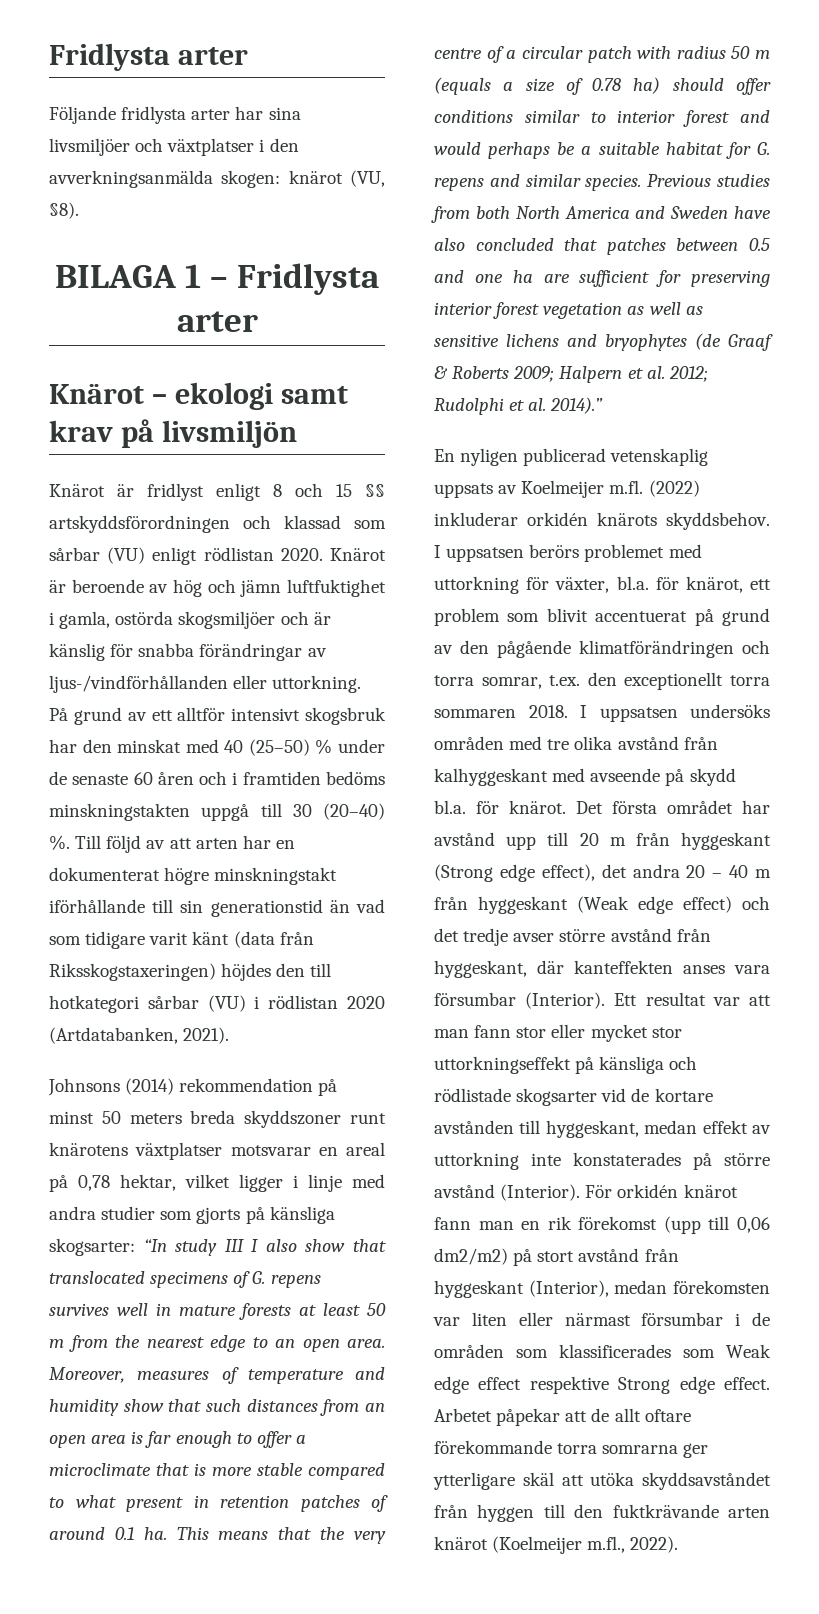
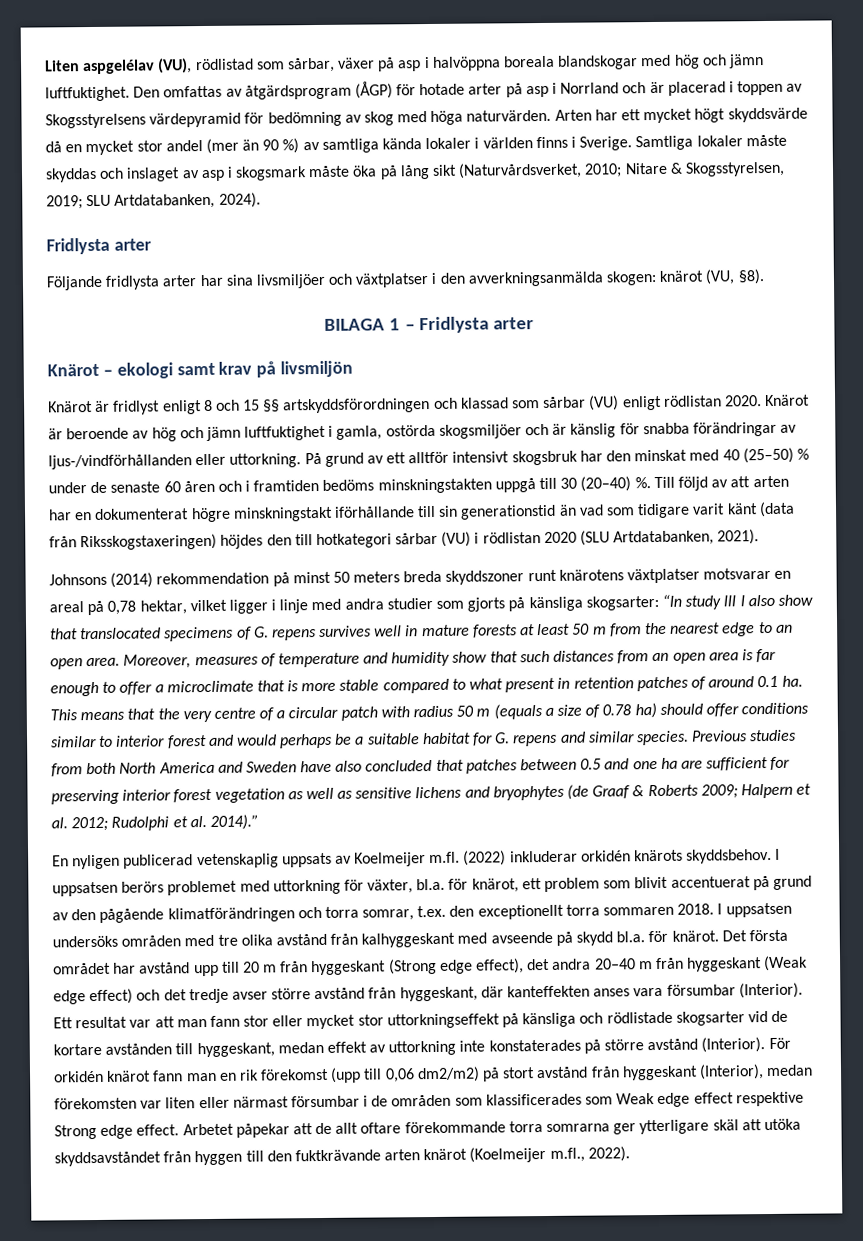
+ Liten aspgelélav (VU), rödlistad som sårbar, växer på asp i halvöppna boreala blandskogar med hög och jämn luftfuktighet. Den omfattas av åtgärdsprogram (ÅGP) för hotade arter på asp i Norrland och är placerad i toppen av Skogsstyrelsens värdepyramid för bedömning av skog med höga naturvärden. Arten har ett mycket högt skyddsvärde då en mycket stor andel (mer än 90 %) av samtliga kända lokaler i världen finns i Sverige. Samtliga lokaler måste skyddas och inslaget av asp i skogsmark måste öka på lång sikt (Naturvårdsverket, 2010; Nitare & Skogsstyrelsen, 2019; SLU Artdatabanken, 2024).
- Till följd av att arten har en dokumenterat högre minskningstakt iförhållande till sin generationstid än vad som tidigare varit känt (data från Riksskogstaxeringen) höjdes den till hotkategori sårbar (VU) i rödlistan 2020 (Artdatabanken, 2021).
+ Till följd av att arten har en dokumenterat högre minskningstakt iförhållande till sin generationstid än vad som tidigare varit känt (data från Riksskogstaxeringen) höjdes den till hotkategori sårbar (VU) i rödlistan 2020 (SLU Artdatabanken, 2021).
- Det första området har avstånd upp till 20 m från hyggeskant (Strong edge effect), det andra 20 – 40 m från hyggeskant (Weak edge effect) och det tredje avser större avstånd från hyggeskant, där kanteffekten anses vara försumbar (Interior).
+ Det första området har avstånd upp till 20 m från hyggeskant (Strong edge effect), det andra 20–40 m från hyggeskant (Weak edge effect) och det tredje avser större avstånd från hyggeskant, där kanteffekten anses vara försumbar (Interior).

